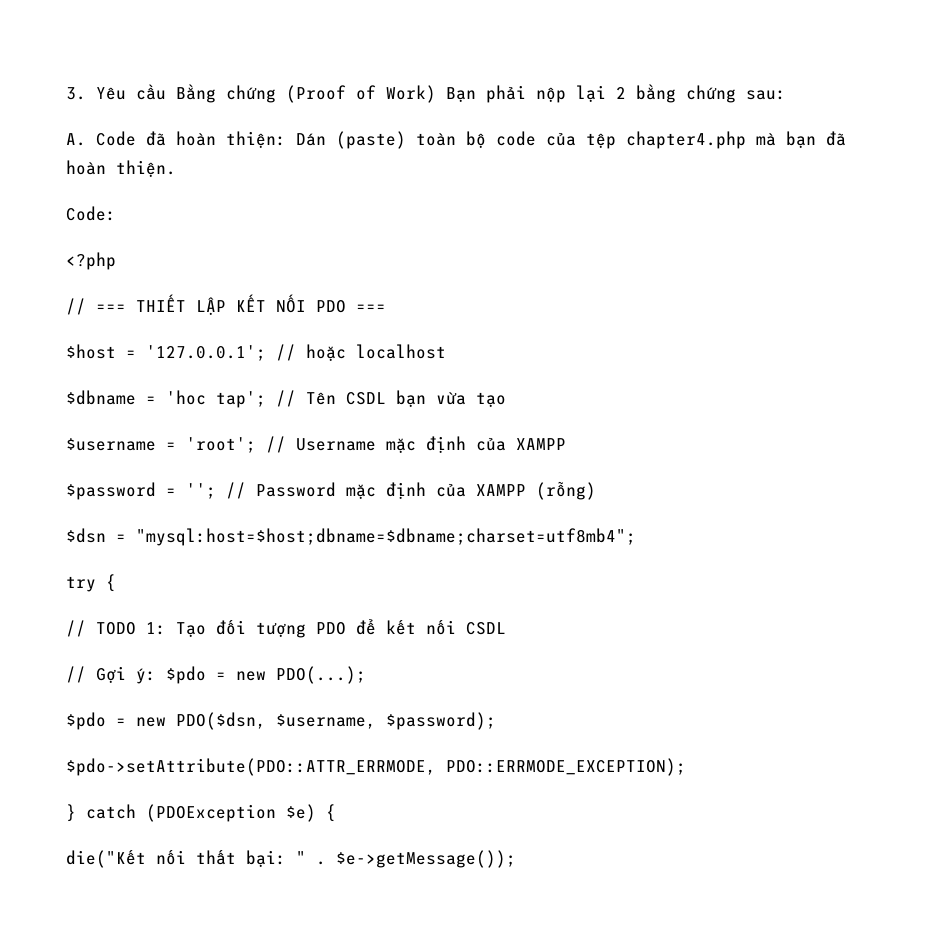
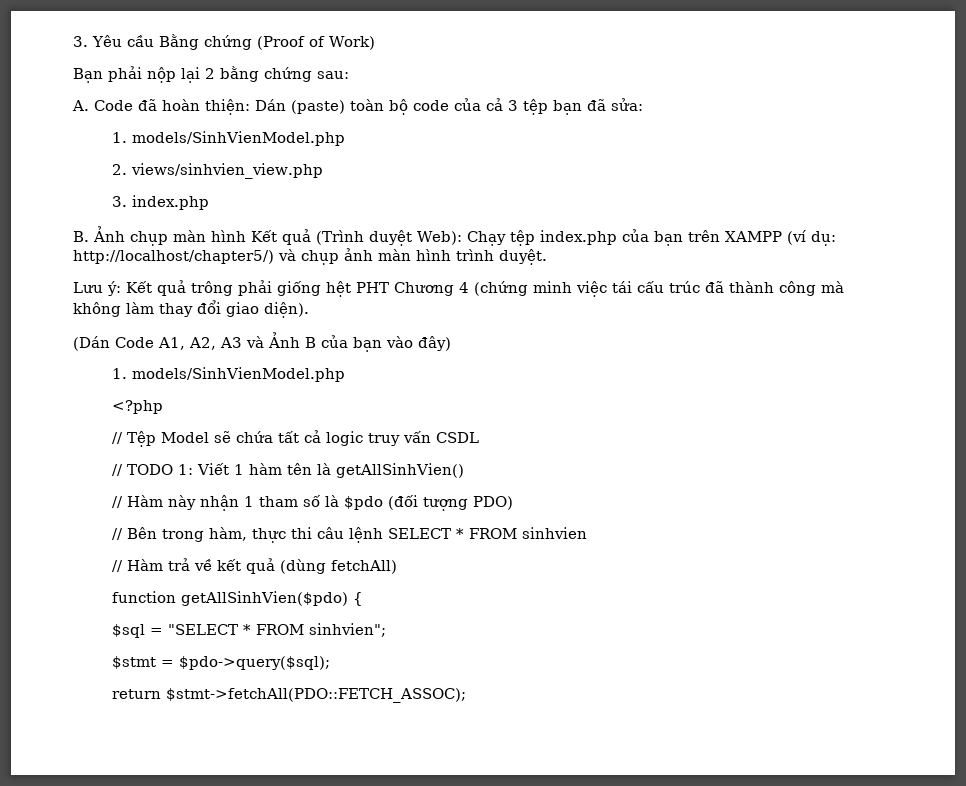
- 3. Yêu cầu Bằng chứng (Proof of Work) Bạn phải nộp lại 2 bằng chứng sau:
+ 3. Yêu cầu Bằng chứng (Proof of Work)
+ Bạn phải nộp lại 2 bằng chứng sau:
- A. Code đã hoàn thiện: Dán (paste) toàn bộ code của tệp chapter4.php mà bạn đã hoàn thiện.
- Code:
+ A. Code đã hoàn thiện: Dán (paste) toàn bộ code của cả 3 tệp bạn đã sửa:
+ 1. models/SinhVienModel.php
+ 2. views/sinhvien_view.php
+ 3. index.php
+ B. Ảnh chụp màn hình Kết quả (Trình duyệt Web): Chạy tệp index.php của bạn trên XAMPP (ví dụ: http://localhost/chapter5/) và chụp ảnh màn hình trình duyệt.
+ Lưu ý: Kết quả trông phải giống hệt PHT Chương 4 (chứng minh việc tái cấu trúc đã thành công mà không làm thay đổi giao diện).
+ (Dán Code A1, A2, A3 và Ảnh B của bạn vào đây)
+ 1. models/SinhVienModel.php
  <?php
- // === THIẾT LẬP KẾT NỐI PDO ===
- $host = '127.0.0.1'; // hoặc localhost
- $dbname = 'hoc tap'; // Tên CSDL bạn vừa tạo
- $username = 'root'; // Username mặc định của XAMPP
- $password = ''; // Password mặc định của XAMPP (rỗng)
- $dsn = "mysql:host=$host;dbname=$dbname;charset=utf8mb4";
- try {
- // TODO 1: Tạo đối tượng PDO để kết nối CSDL
- // Gợi ý: $pdo = new PDO(...);
- $pdo = new PDO($dsn, $username, $password);
- $pdo->setAttribute(PDO::ATTR_ERRMODE, PDO::ERRMODE_EXCEPTION);
- } catch (PDOException $e) {
- die("Kết nối thất bại: " . $e->getMessage());
+ // Tệp Model sẽ chứa tất cả logic truy vấn CSDL
+ // TODO 1: Viết 1 hàm tên là getAllSinhVien()
+ // Hàm này nhận 1 tham số là $pdo (đối tượng PDO)
+ // Bên trong hàm, thực thi câu lệnh SELECT * FROM sinhvien
+ // Hàm trả về kết quả (dùng fetchAll)
+ function getAllSinhVien($pdo) {
+ $sql = "SELECT * FROM sinhvien";
+ $stmt = $pdo->query($sql);
+ return $stmt->fetchAll(PDO::FETCH_ASSOC);

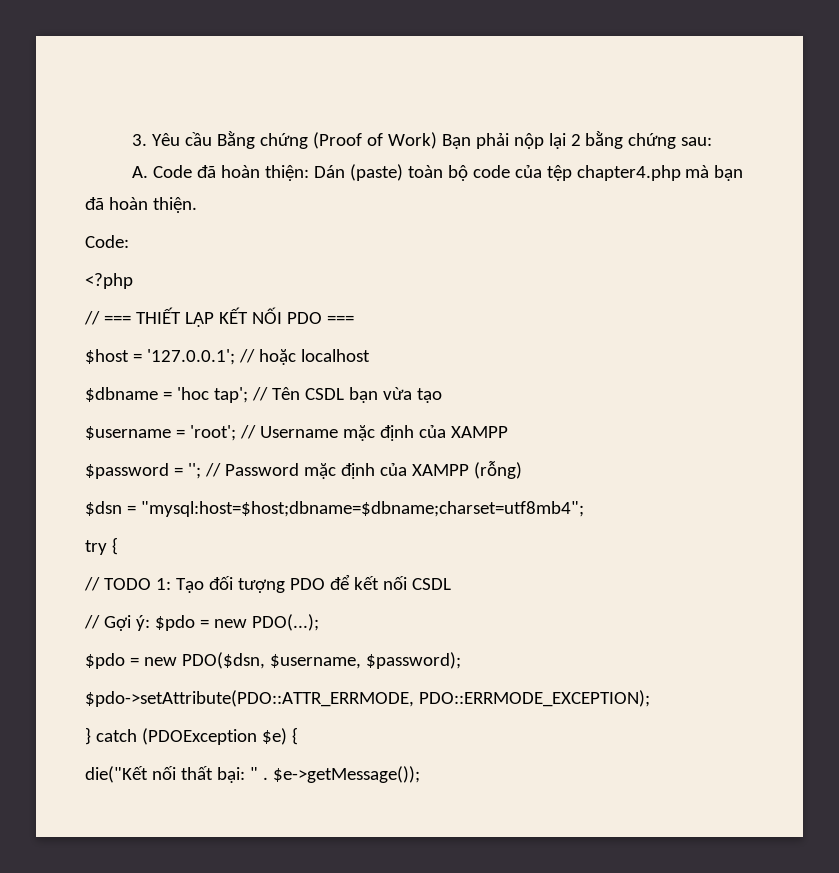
- 3. Yêu cầu Bằng chứng (Proof of Work)
- Bạn phải nộp lại 2 bằng chứng sau:
+ 3. Yêu cầu Bằng chứng (Proof of Work) Bạn phải nộp lại 2 bằng chứng sau:
- A. Code đã hoàn thiện: Dán (paste) toàn bộ code của cả 3 tệp bạn đã sửa:
- 1. models/SinhVienModel.php
- 2. views/sinhvien_view.php
- 3. index.php
- B. Ảnh chụp màn hình Kết quả (Trình duyệt Web): Chạy tệp index.php của bạn trên XAMPP (ví dụ: http://localhost/chapter5/) và chụp ảnh màn hình trình duyệt.
- Lưu ý: Kết quả trông phải giống hệt PHT Chương 4 (chứng minh việc tái cấu trúc đã thành công mà không làm thay đổi giao diện).
- (Dán Code A1, A2, A3 và Ảnh B của bạn vào đây)
- 1. models/SinhVienModel.php
+ A. Code đã hoàn thiện: Dán (paste) toàn bộ code của tệp chapter4.php mà bạn đã hoàn thiện.
+ Code:
  <?php
- // Tệp Model sẽ chứa tất cả logic truy vấn CSDL
- // TODO 1: Viết 1 hàm tên là getAllSinhVien()
- // Hàm này nhận 1 tham số là $pdo (đối tượng PDO)
- // Bên trong hàm, thực thi câu lệnh SELECT * FROM sinhvien
- // Hàm trả về kết quả (dùng fetchAll)
- function getAllSinhVien($pdo) {
- $sql = "SELECT * FROM sinhvien";
- $stmt = $pdo->query($sql);
- return $stmt->fetchAll(PDO::FETCH_ASSOC);
+ // === THIẾT LẬP KẾT NỐI PDO ===
+ $host = '127.0.0.1'; // hoặc localhost
+ $dbname = 'hoc tap'; // Tên CSDL bạn vừa tạo
+ $username = 'root'; // Username mặc định của XAMPP
+ $password = ''; // Password mặc định của XAMPP (rỗng)
+ $dsn = "mysql:host=$host;dbname=$dbname;charset=utf8mb4";
+ try {
+ // TODO 1: Tạo đối tượng PDO để kết nối CSDL
+ // Gợi ý: $pdo = new PDO(...);
+ $pdo = new PDO($dsn, $username, $password);
+ $pdo->setAttribute(PDO::ATTR_ERRMODE, PDO::ERRMODE_EXCEPTION);
+ } catch (PDOException $e) {
+ die("Kết nối thất bại: " . $e->getMessage());

